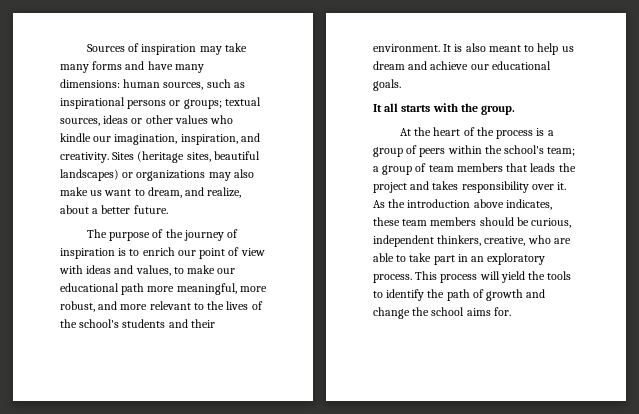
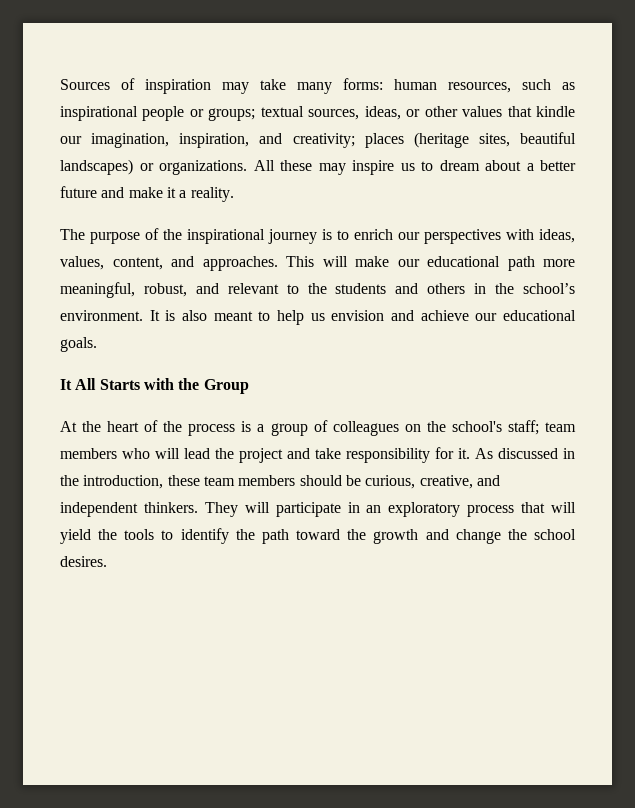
- Sources of inspiration may take many forms and have many dimensions: human sources, such as inspirational persons or groups; textual sources, ideas or other values who kindle our imagination, inspiration, and creativity. Sites (heritage sites, beautiful landscapes) or organizations may also make us want to dream, and realize, about a better future.
+ Sources of inspiration may take many forms: human resources, such as inspirational people or groups; textual sources, ideas, or other values that kindle our imagination, inspiration, and creativity; places (heritage sites, beautiful landscapes) or organizations. All these may inspire us to dream about a better future and make it a reality.
- The purpose of the journey of inspiration is to enrich our point of view with ideas and values, to make our educational path more meaningful, more robust, and more relevant to the lives of the school's students and their environment.
+ The purpose of the inspirational journey is to enrich our perspectives with ideas, values, content, and approaches. This will make our educational path more meaningful, robust, and relevant to the students and others in the school’s environment.
- It is also meant to help us dream and achieve our educational goals.
+ It is also meant to help us envision and achieve our educational goals.
- It all starts with the group.
+ It All Starts with the Group
- At the heart of the process is a group of peers within the school's team; a group of team members that leads the project and takes responsibility over it. As the introduction above indicates, these team members should be curious, independent thinkers, creative, who are able to take part in an exploratory process. This process will yield the tools to identify the path of growth and change the school aims for.
+ At the heart of the process is a group of colleagues on the school's staff; team members who will lead the project and take responsibility for it. As discussed in the introduction, these team members should be curious, creative, and independent thinkers. They will participate in an exploratory process that will yield the tools to identify the path toward the growth and change the school desires.

